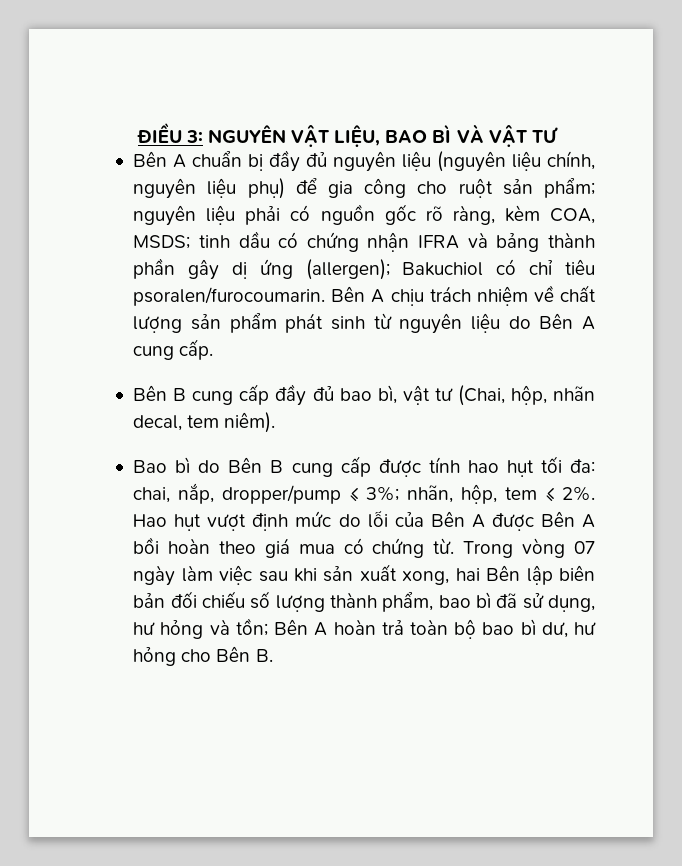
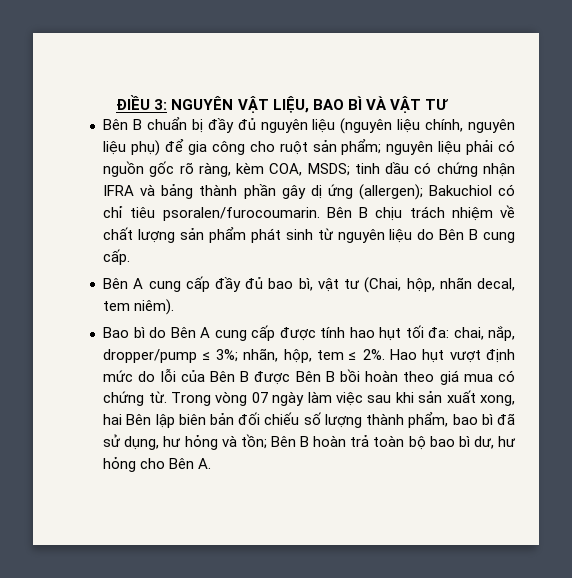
- Bên A chuẩn bị đầy đủ nguyên liệu (nguyên liệu chính, nguyên liệu phụ) để gia công cho ruột sản phẩm; nguyên liệu phải có nguồn gốc rõ ràng, kèm COA, MSDS; tinh dầu có chứng nhận IFRA và bảng thành phần gây dị ứng (allergen); Bakuchiol có chỉ tiêu psoralen/furocoumarin.
+ Bên B chuẩn bị đầy đủ nguyên liệu (nguyên liệu chính, nguyên liệu phụ) để gia công cho ruột sản phẩm; nguyên liệu phải có nguồn gốc rõ ràng, kèm COA, MSDS; tinh dầu có chứng nhận IFRA và bảng thành phần gây dị ứng (allergen); Bakuchiol có chỉ tiêu psoralen/furocoumarin.
- Bên A chịu trách nhiệm về chất lượng sản phẩm phát sinh từ nguyên liệu do Bên A cung cấp.
+ Bên B chịu trách nhiệm về chất lượng sản phẩm phát sinh từ nguyên liệu do Bên B cung cấp.
- Bên B cung cấp đầy đủ bao bì, vật tư (Chai, hộp, nhãn decal, tem niêm).
+ Bên A cung cấp đầy đủ bao bì, vật tư (Chai, hộp, nhãn decal, tem niêm).
- Bao bì do Bên B cung cấp được tính hao hụt tối đa: chai, nắp, dropper/pump ≤ 3%; nhãn, hộp, tem ≤ 2%.
+ Bao bì do Bên A cung cấp được tính hao hụt tối đa: chai, nắp, dropper/pump ≤ 3%; nhãn, hộp, tem ≤ 2%.
- Hao hụt vượt định mức do lỗi của Bên A được Bên A bồi hoàn theo giá mua có chứng từ.
+ Hao hụt vượt định mức do lỗi của Bên B được Bên B bồi hoàn theo giá mua có chứng từ.
- Trong vòng 07 ngày làm việc sau khi sản xuất xong, hai Bên lập biên bản đối chiếu số lượng thành phẩm, bao bì đã sử dụng, hư hỏng và tồn; Bên A hoàn trả toàn bộ bao bì dư, hư hỏng cho Bên B.
+ Trong vòng 07 ngày làm việc sau khi sản xuất xong, hai Bên lập biên bản đối chiếu số lượng thành phẩm, bao bì đã sử dụng, hư hỏng và tồn; Bên B hoàn trả toàn bộ bao bì dư, hư hỏng cho Bên A.

